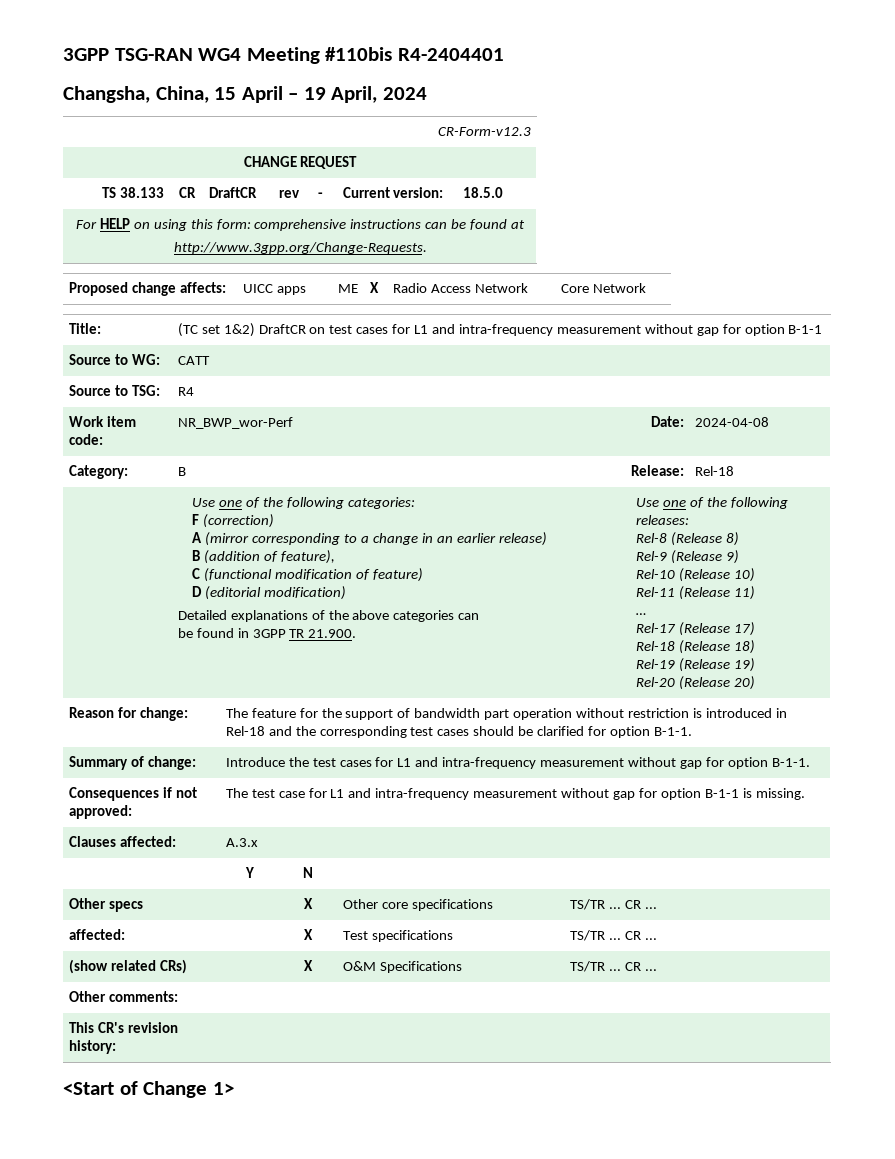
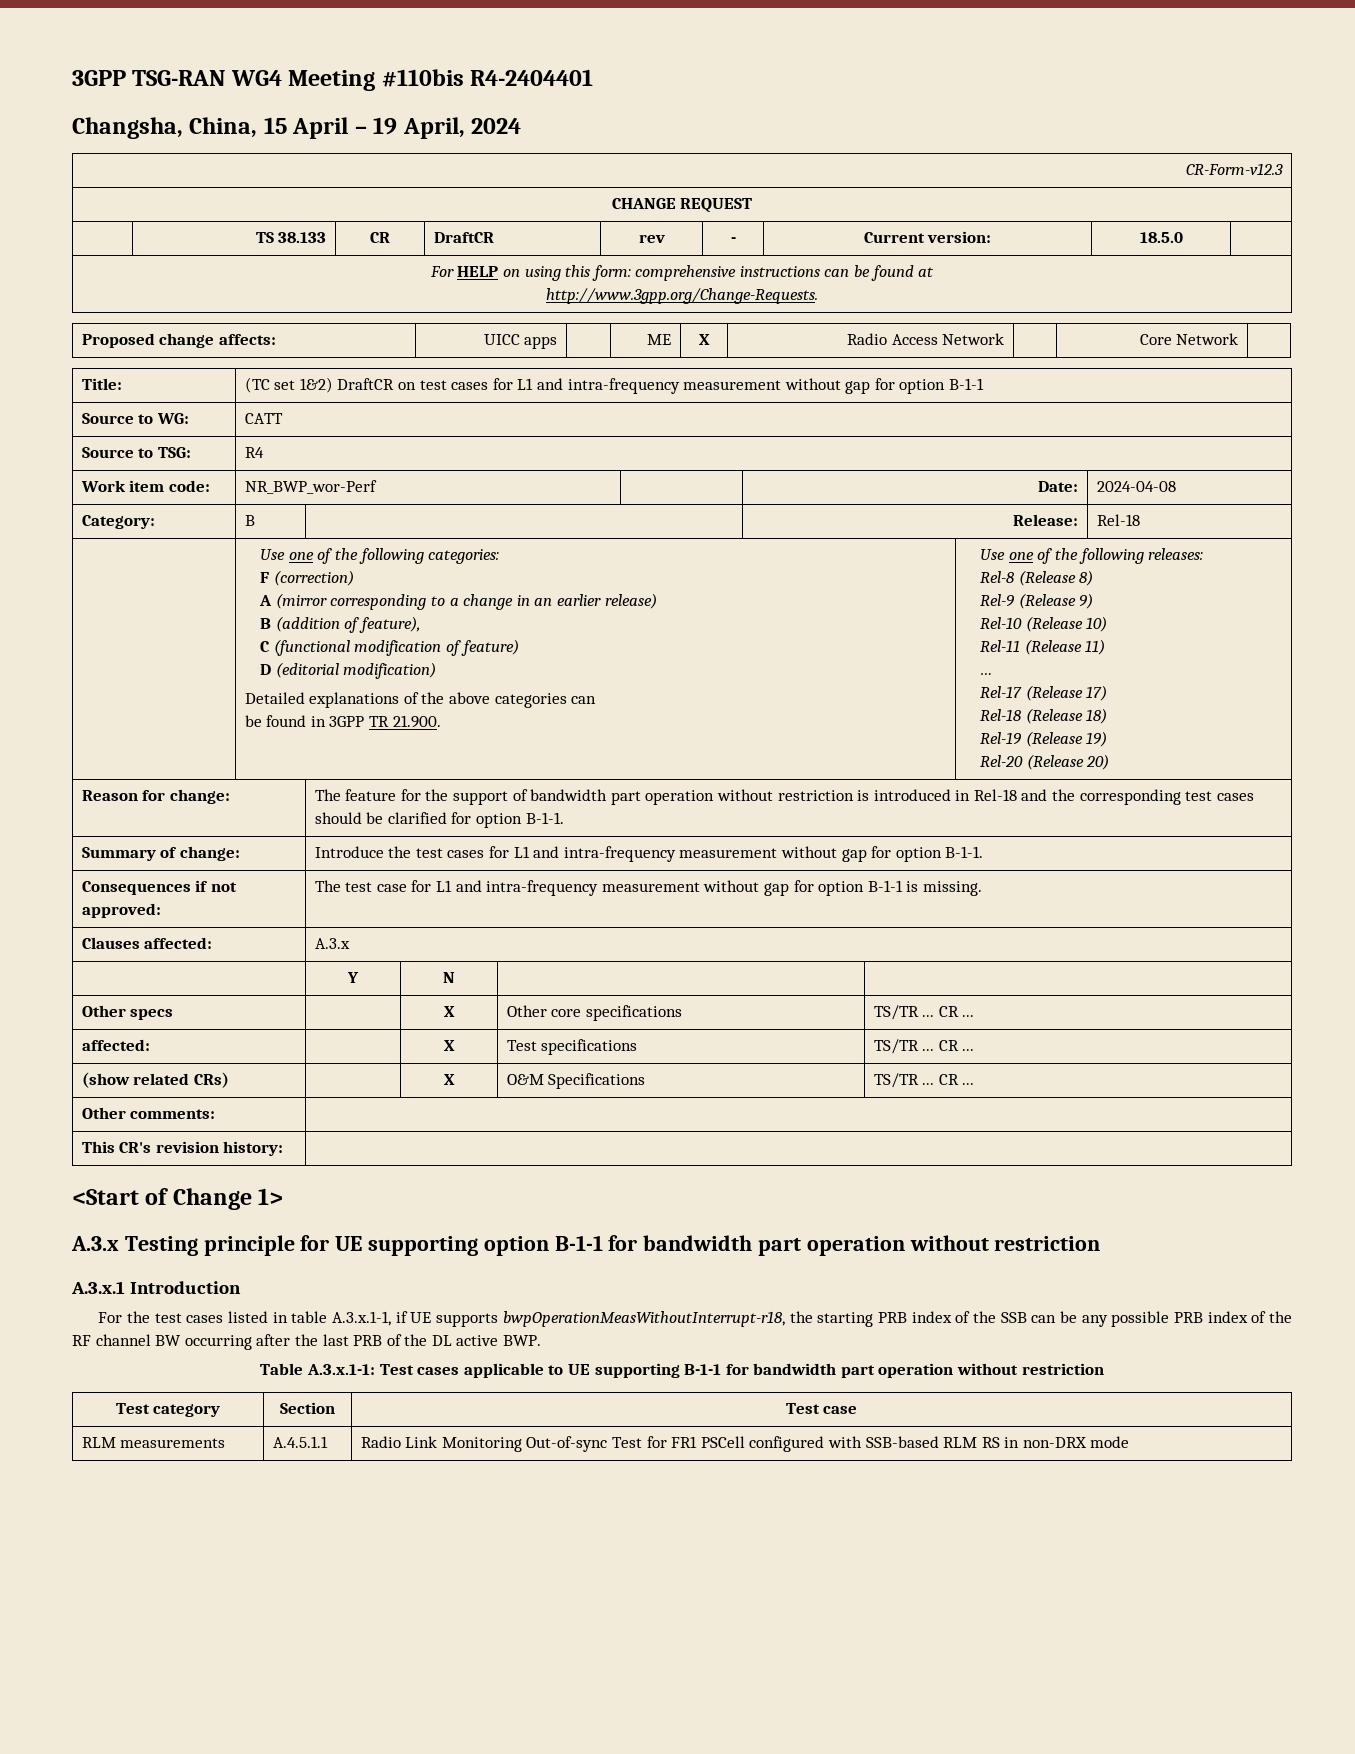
+ A.3.x Testing principle for UE supporting option B-1-1 for bandwidth part operation without restriction
+ A.3.x.1 Introduction
+ For the test cases listed in table A.3.x.1-1, if UE supports bwpOperationMeasWithoutInterrupt-r18, the starting PRB index of the SSB can be any possible PRB index of the RF channel BW occurring after the last PRB of the DL active BWP.
+ Table A.3.x.1-1: Test cases applicable to UE supporting B-1-1 for bandwidth part operation without restriction
+ Test category | Section | Test case
+ RLM measurements | A.4.5.1.1 | Radio Link Monitoring Out-of-sync Test for FR1 PSCell configured with SSB-based RLM RS in non-DRX mode

